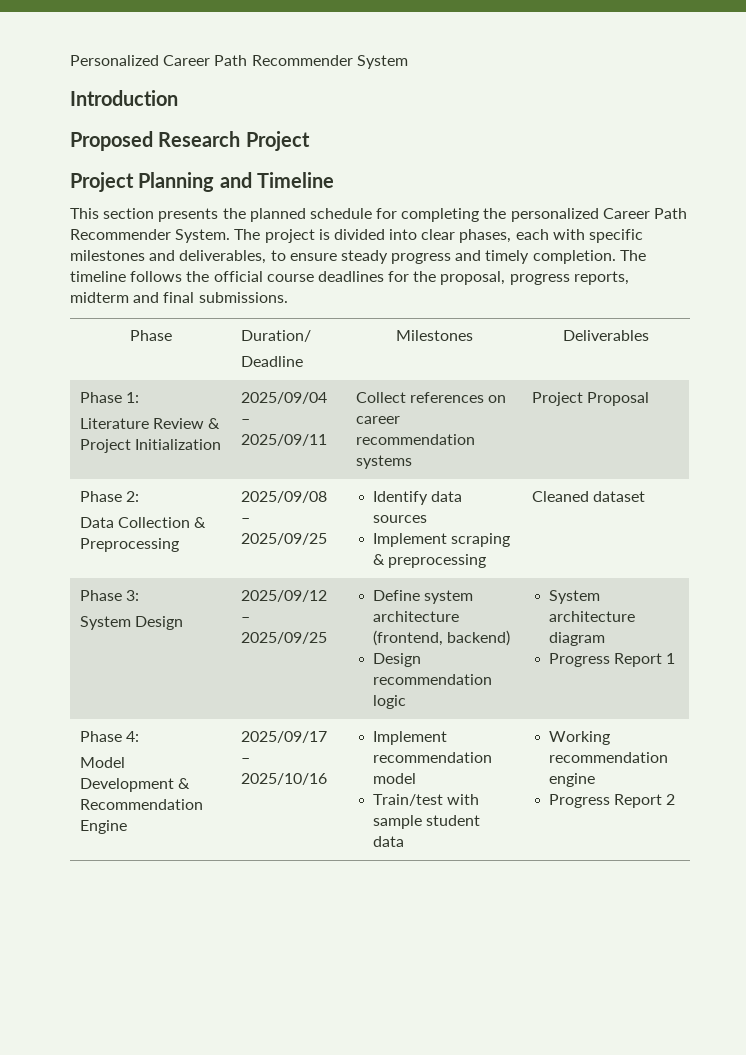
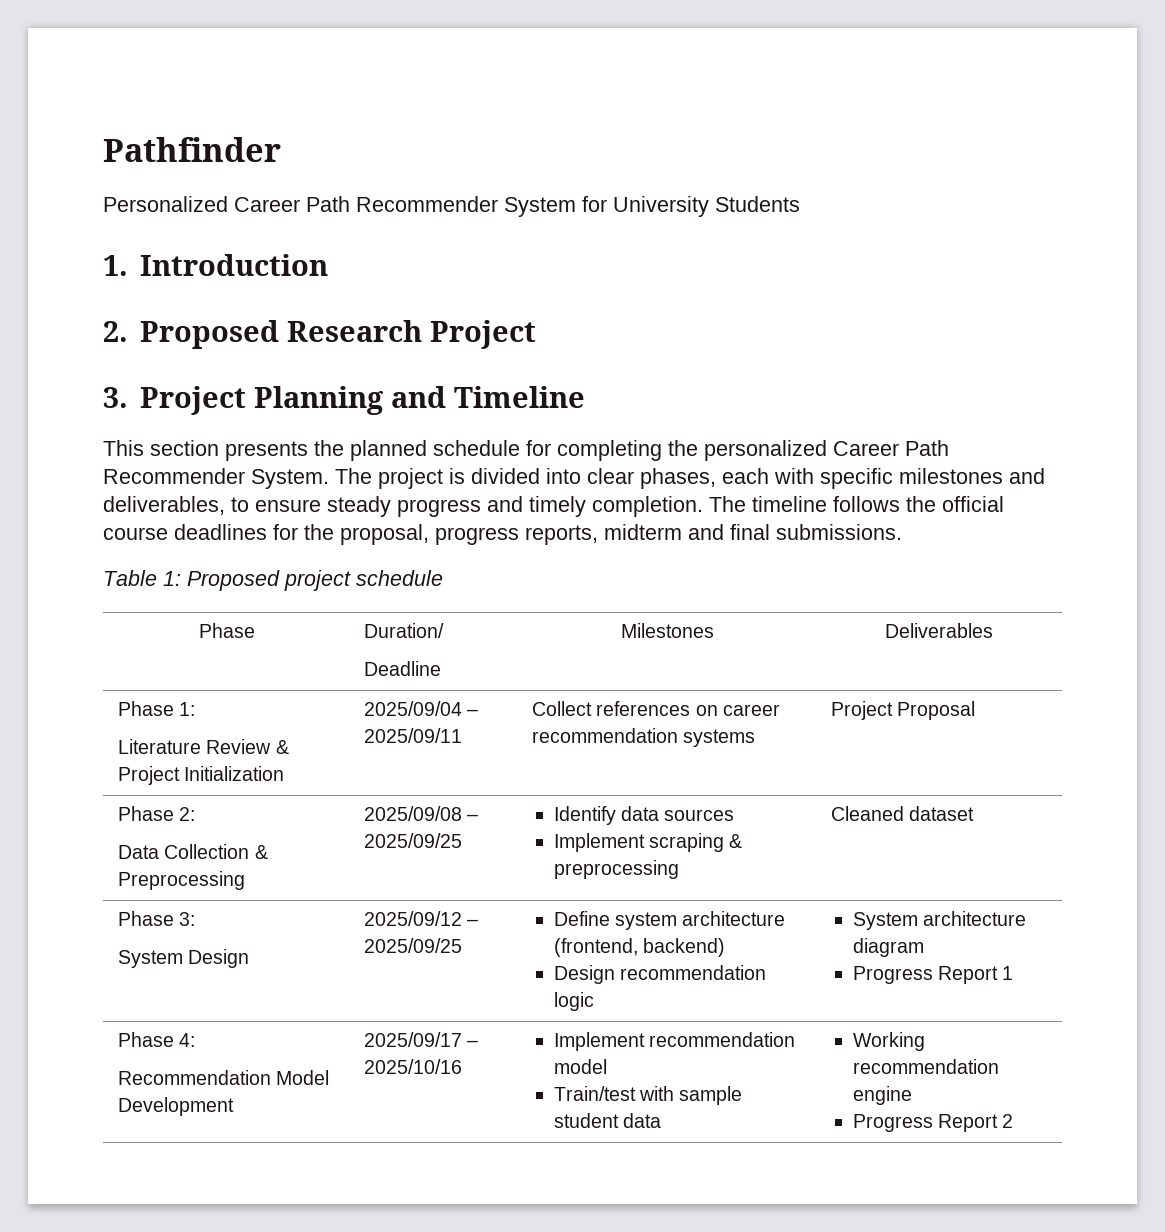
+ Pathfinder
- Personalized Career Path Recommender System
- Introduction
+ Personalized Career Path Recommender System for University Students
+ 1. Introduction
- Proposed Research Project
+ 2. Proposed Research Project
- Project Planning and Timeline
+ 3. Project Planning and Timeline
+ Table 1: Proposed project schedule
  Phase 4:
- Model Development & Recommendation Engine | 2025/09/17 – 2025/10/16 | Implement recommendation model
+ Recommendation Model Development | 2025/09/17 – 2025/10/16 | Implement recommendation model

